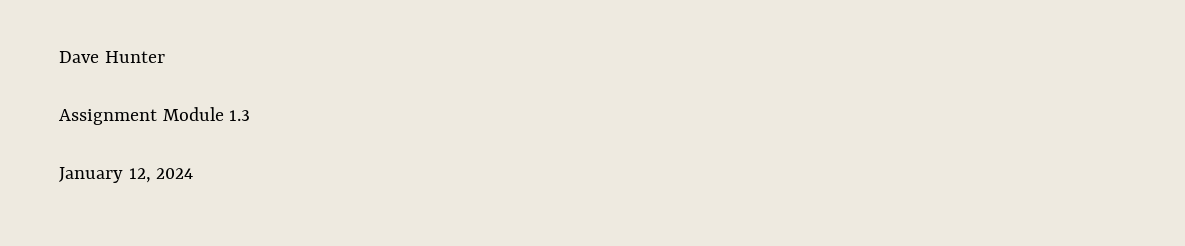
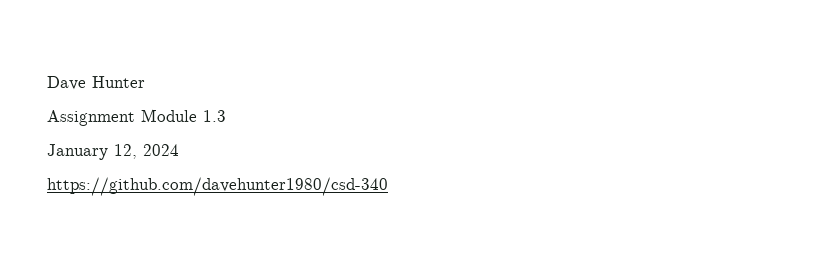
+ https://github.com/davehunter1980/csd-340

